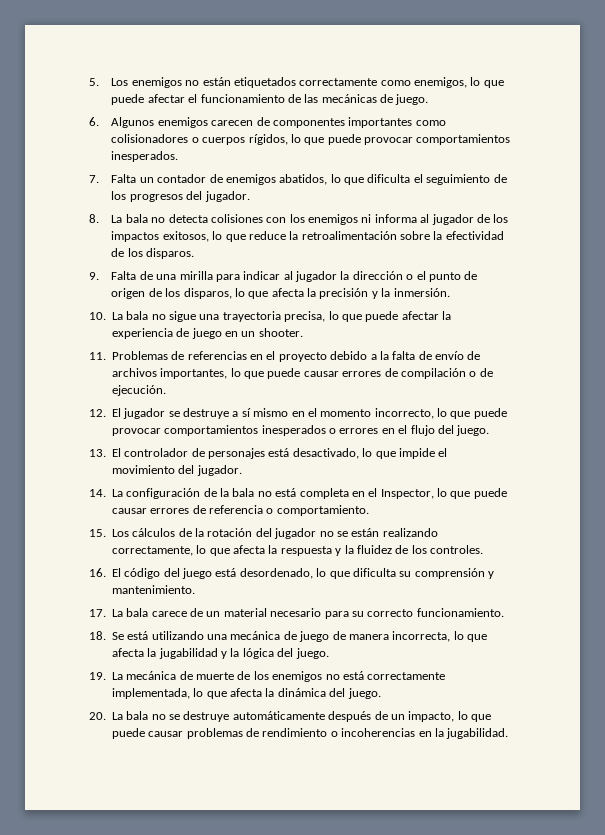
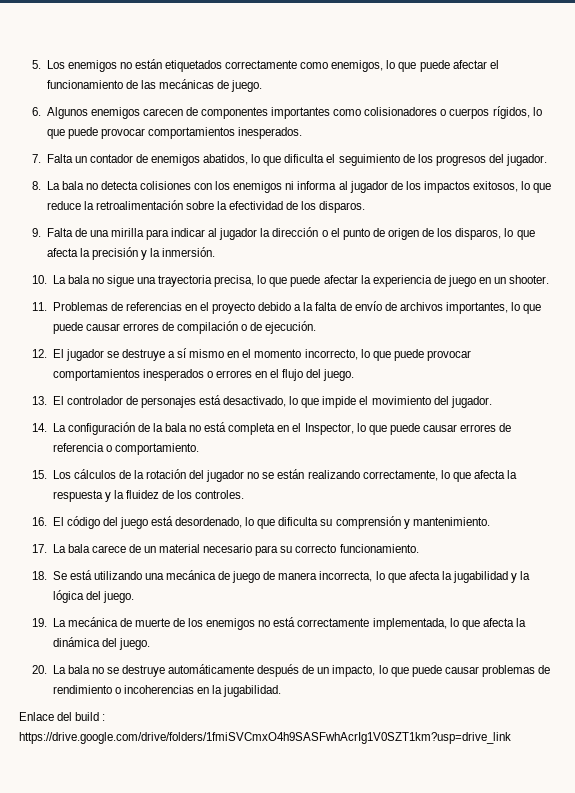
+ Enlace del build : https://drive.google.com/drive/folders/1fmiSVCmxO4h9SASFwhAcrIg1V0SZT1km?usp=drive_link

